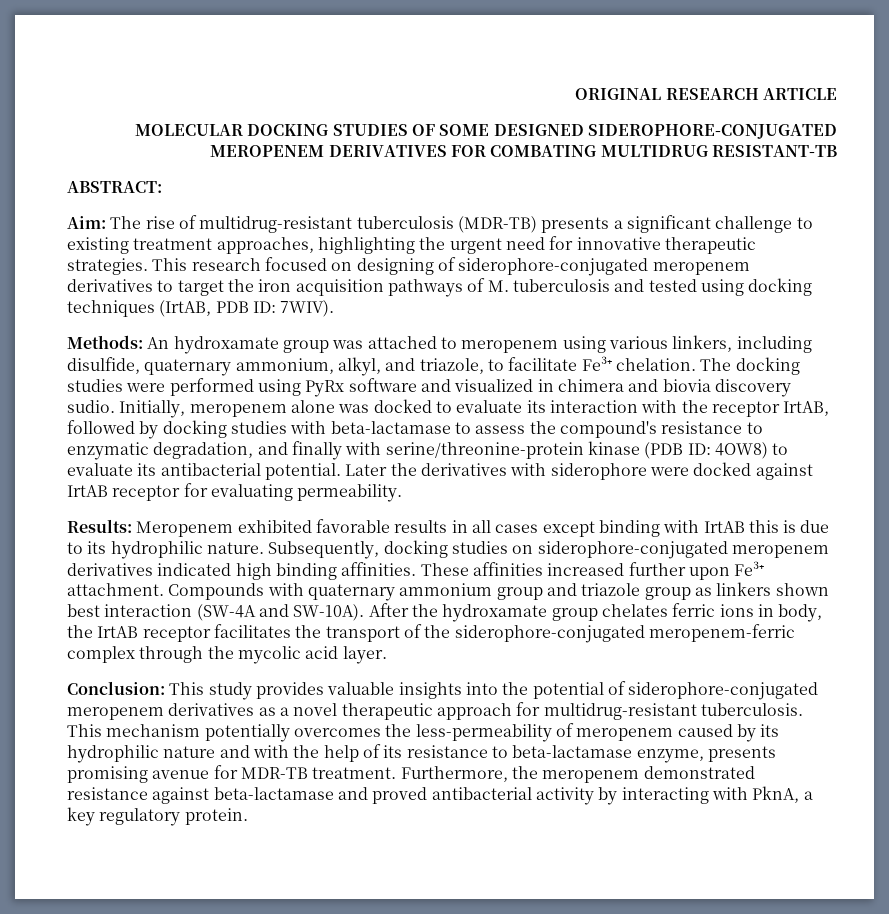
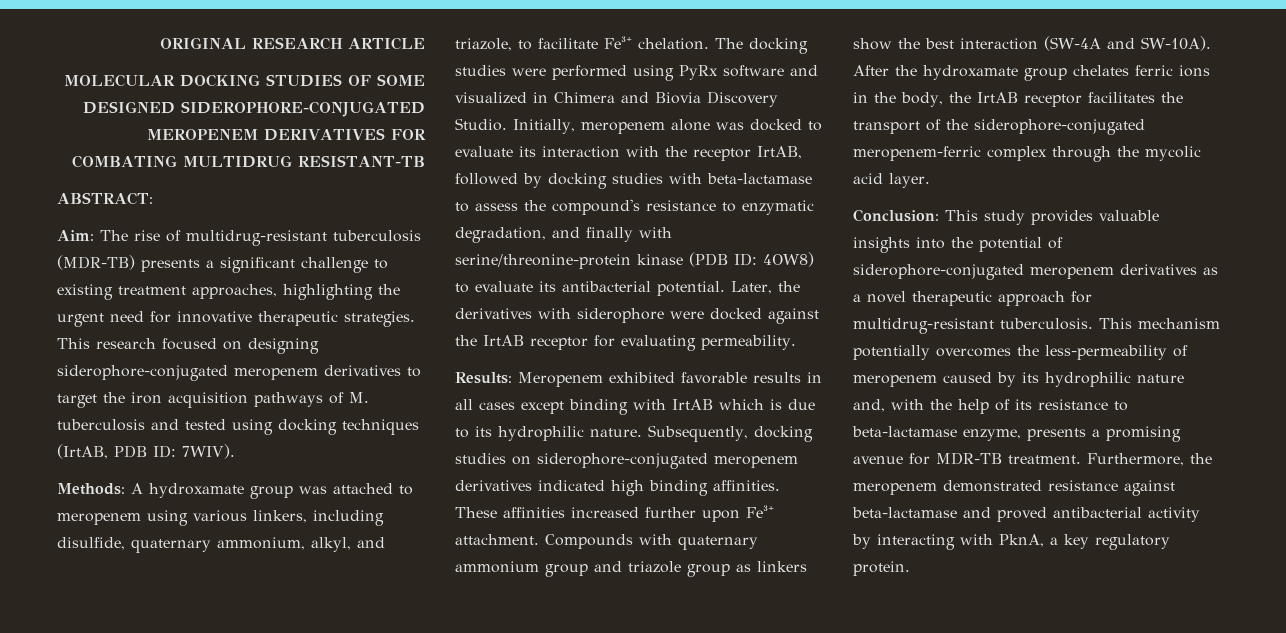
- This research focused on designing of siderophore-conjugated meropenem derivatives to target the iron acquisition pathways of M. tuberculosis and tested using docking techniques (IrtAB, PDB ID: 7WIV).
+ This research focused on designing siderophore-conjugated meropenem derivatives to target the iron acquisition pathways of M. tuberculosis and tested using docking techniques (IrtAB, PDB ID: 7WIV).
- Methods: An hydroxamate group was attached to meropenem using various linkers, including disulfide, quaternary ammonium, alkyl, and triazole, to facilitate Fe³⁺ chelation.
+ Methods: A hydroxamate group was attached to meropenem using various linkers, including disulfide, quaternary ammonium, alkyl, and triazole, to facilitate Fe³⁺ chelation.
- The docking studies were performed using PyRx software and visualized in chimera and biovia discovery sudio.
+ The docking studies were performed using PyRx software and visualized in Chimera and Biovia Discovery Studio.
- Later the derivatives with siderophore were docked against IrtAB receptor for evaluating permeability.
+ Later, the derivatives with siderophore were docked against the IrtAB receptor for evaluating permeability.
- Results: Meropenem exhibited favorable results in all cases except binding with IrtAB this is due to its hydrophilic nature.
+ Results: Meropenem exhibited favorable results in all cases except binding with IrtAB which is due to its hydrophilic nature.
- Compounds with quaternary ammonium group and triazole group as linkers shown best interaction (SW-4A and SW-10A).
+ Compounds with quaternary ammonium group and triazole group as linkers show the best interaction (SW-4A and SW-10A).
- After the hydroxamate group chelates ferric ions in body, the IrtAB receptor facilitates the transport of the siderophore-conjugated meropenem-ferric complex through the mycolic acid layer.
+ After the hydroxamate group chelates ferric ions in the body, the IrtAB receptor facilitates the transport of the siderophore-conjugated meropenem-ferric complex through the mycolic acid layer.
- This mechanism potentially overcomes the less-permeability of meropenem caused by its hydrophilic nature and with the help of its resistance to beta-lactamase enzyme, presents promising avenue for MDR-TB treatment.
+ This mechanism potentially overcomes the less-permeability of meropenem caused by its hydrophilic nature and, with the help of its resistance to beta-lactamase enzyme, presents a promising avenue for MDR-TB treatment.

